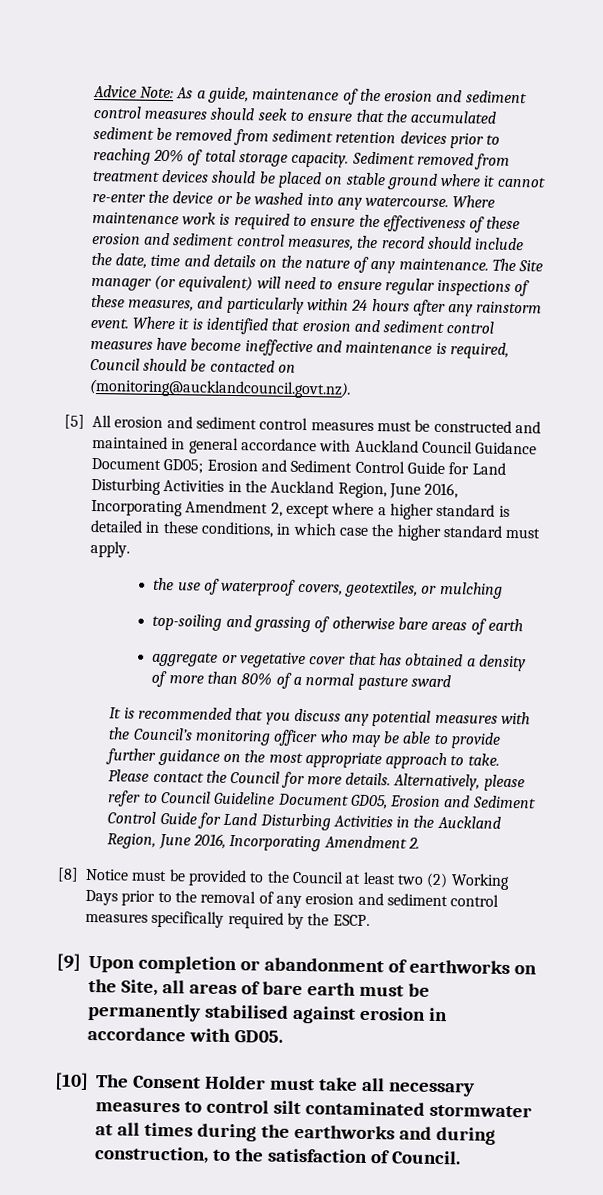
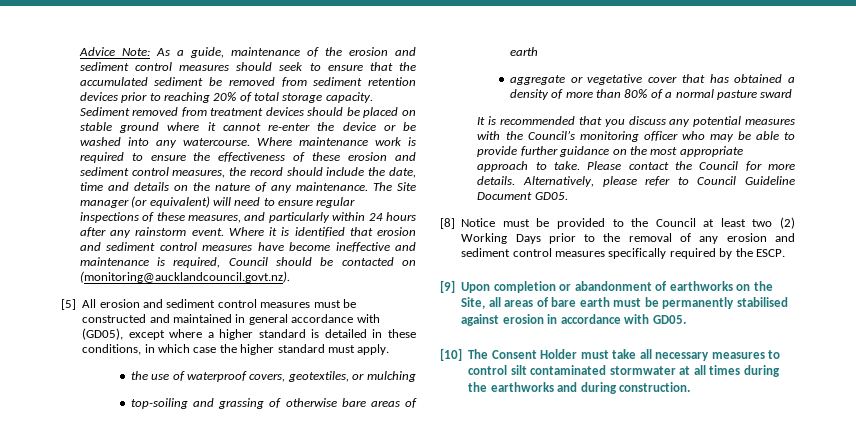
- [5] All erosion and sediment control measures must be constructed and maintained in general accordance with Auckland Council Guidance Document GD05; Erosion and Sediment Control Guide for Land Disturbing Activities in the Auckland Region, June 2016, Incorporating Amendment 2, except where a higher standard is detailed in these conditions, in which case the higher standard must apply.
+ [5] All erosion and sediment control measures must be constructed and maintained in general accordance with (GD05), except where a higher standard is detailed in these conditions, in which case the higher standard must apply.
- Alternatively, please refer to Council Guideline Document GD05, Erosion and Sediment Control Guide for Land Disturbing Activities in the Auckland Region, June 2016, Incorporating Amendment 2.
+ Alternatively, please refer to Council Guideline Document GD05.
- [10] The Consent Holder must take all necessary measures to control silt contaminated stormwater at all times during the earthworks and during construction, to the satisfaction of Council.
+ [10] The Consent Holder must take all necessary measures to control silt contaminated stormwater at all times during the earthworks and during construction.

